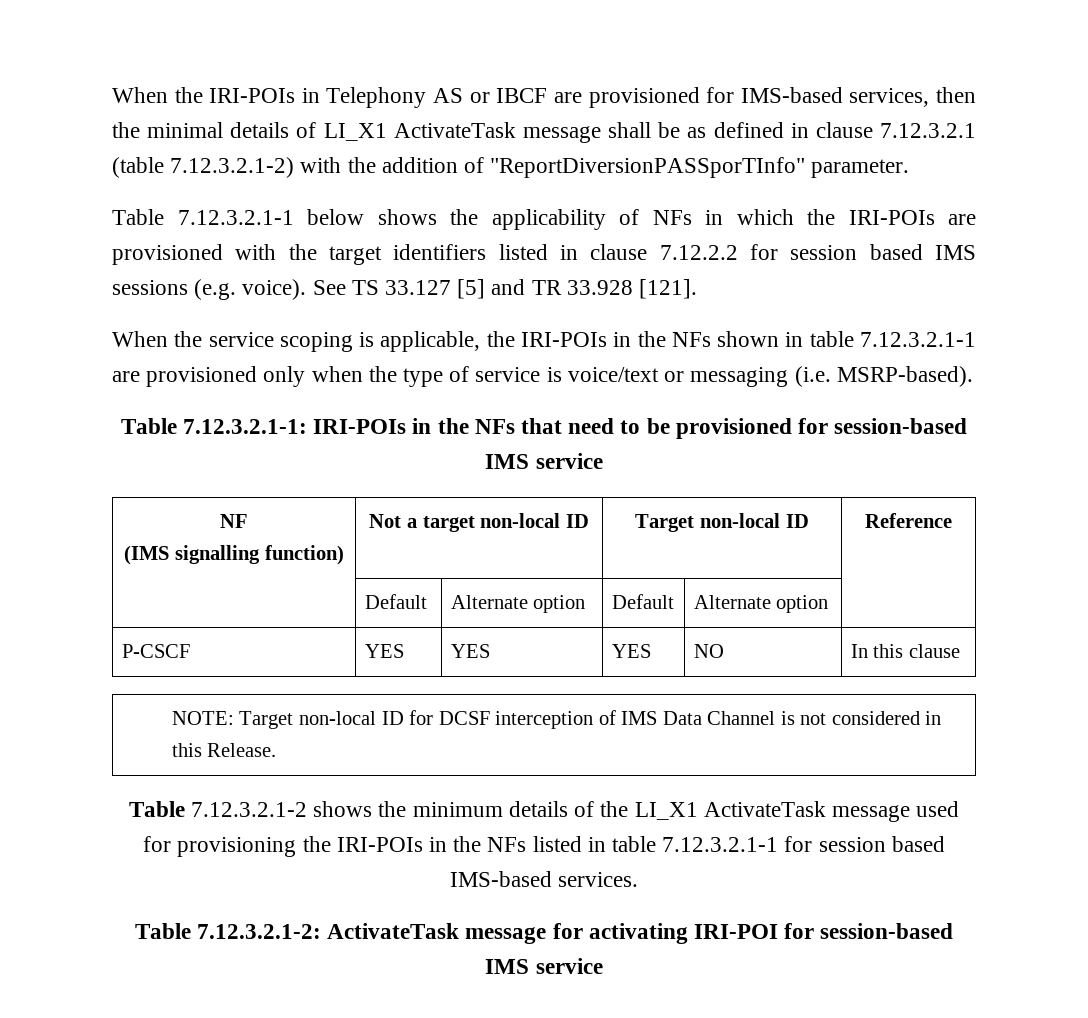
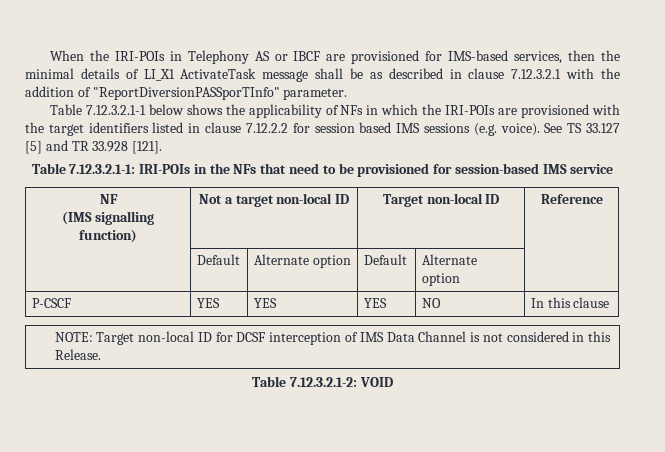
- When the IRI-POIs in Telephony AS or IBCF are provisioned for IMS-based services, then the minimal details of LI_X1 ActivateTask message shall be as defined in clause 7.12.3.2.1 (table 7.12.3.2.1-2) with the addition of "ReportDiversionPASSporTInfo" parameter.
+ When the IRI-POIs in Telephony AS or IBCF are provisioned for IMS-based services, then the minimal details of LI_X1 ActivateTask message shall be as described in clause 7.12.3.2.1 with the addition of "ReportDiversionPASSporTInfo" parameter.
- When the service scoping is applicable, the IRI-POIs in the NFs shown in table 7.12.3.2.1-1 are provisioned only when the type of service is voice/text or messaging (i.e. MSRP-based).
- Table 7.12.3.2.1-2 shows the minimum details of the LI_X1 ActivateTask message used for provisioning the IRI-POIs in the NFs listed in table 7.12.3.2.1-1 for session based IMS-based services.
- Table 7.12.3.2.1-2: ActivateTask message for activating IRI-POI for session-based IMS service
+ Table 7.12.3.2.1-2: VOID

